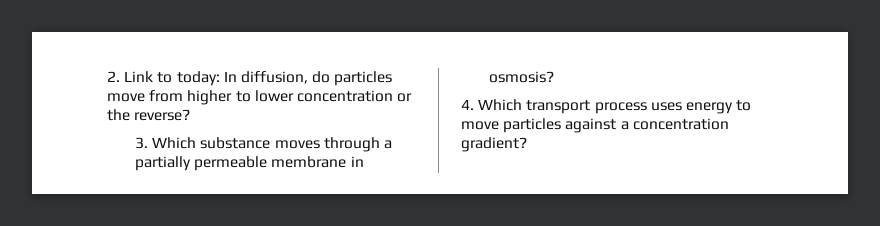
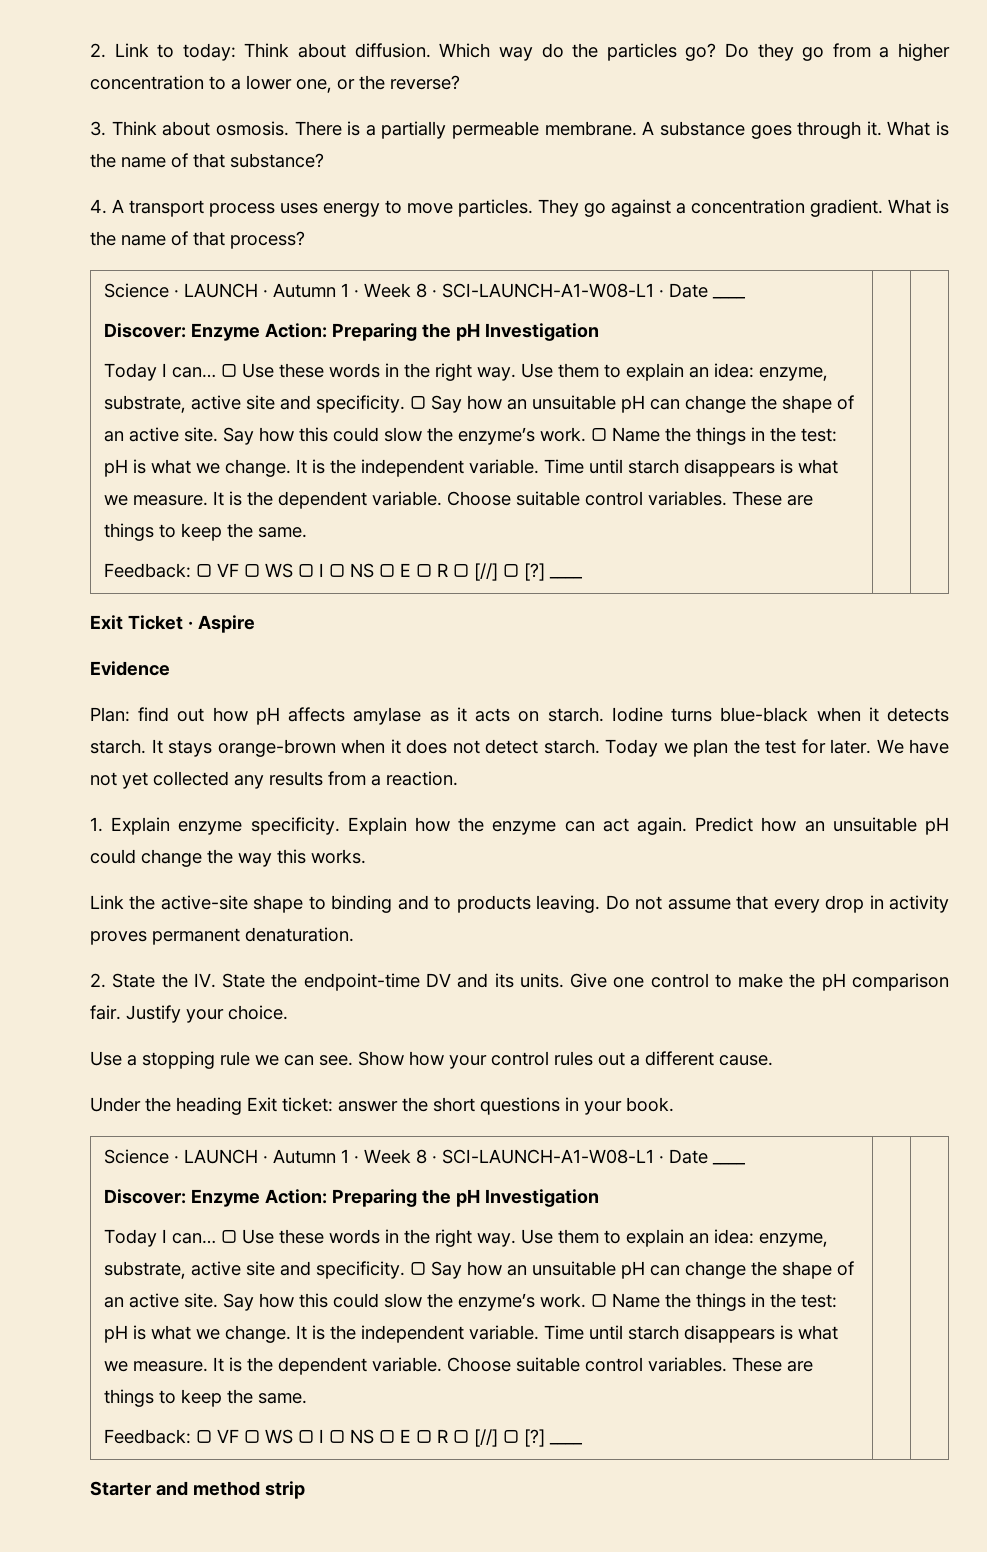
- 2. Link to today: In diffusion, do particles move from higher to lower concentration or the reverse?
- 3. Which substance moves through a partially permeable membrane in osmosis?
+ 2. Link to today: Think about diffusion. Which way do the particles go? Do they go from a higher concentration to a lower one, or the reverse?
+ 3. Think about osmosis. There is a partially permeable membrane. A substance goes through it. What is the name of that substance?
- 4. Which transport process uses energy to move particles against a concentration gradient?
+ 4. A transport process uses energy to move particles. They go against a concentration gradient. What is the name of that process?
+ Science · LAUNCH · Autumn 1 · Week 8 · SCI-LAUNCH-A1-W08-L1 · Date ____
+ Discover: Enzyme Action: Preparing the pH Investigation
+ Today I can… □ Use these words in the right way. Use them to explain an idea: enzyme, substrate, active site and specificity. □ Say how an unsuitable pH can change the shape of an active site. Say how this could slow the enzyme’s work. □ Name the things in the test: pH is what we change. It is the independent variable. Time until starch disappears is what we measure. It is the dependent variable. Choose suitable control variables. These are things to keep the same.
+ Feedback: □ VF □ WS □ I □ NS □ E □ R □ [//] □ [?] ____ | |
+ Exit Ticket · Aspire
+ Evidence
+ Plan: find out how pH affects amylase as it acts on starch. Iodine turns blue-black when it detects starch. It stays orange-brown when it does not detect starch. Today we plan the test for later. We have not yet collected any results from a reaction.
+ 1. Explain enzyme specificity. Explain how the enzyme can act again. Predict how an unsuitable pH could change the way this works.
+ Link the active-site shape to binding and to products leaving. Do not assume that every drop in activity proves permanent denaturation.
+ 2. State the IV. State the endpoint-time DV and its units. Give one control to make the pH comparison fair. Justify your choice.
+ Use a stopping rule we can see. Show how your control rules out a different cause.
+ Under the heading Exit ticket: answer the short questions in your book.
+ Science · LAUNCH · Autumn 1 · Week 8 · SCI-LAUNCH-A1-W08-L1 · Date ____
+ Discover: Enzyme Action: Preparing the pH Investigation
+ Today I can… □ Use these words in the right way. Use them to explain an idea: enzyme, substrate, active site and specificity. □ Say how an unsuitable pH can change the shape of an active site. Say how this could slow the enzyme’s work. □ Name the things in the test: pH is what we change. It is the independent variable. Time until starch disappears is what we measure. It is the dependent variable. Choose suitable control variables. These are things to keep the same.
+ Feedback: □ VF □ WS □ I □ NS □ E □ R □ [//] □ [?] ____ | |
+ Starter and method strip

